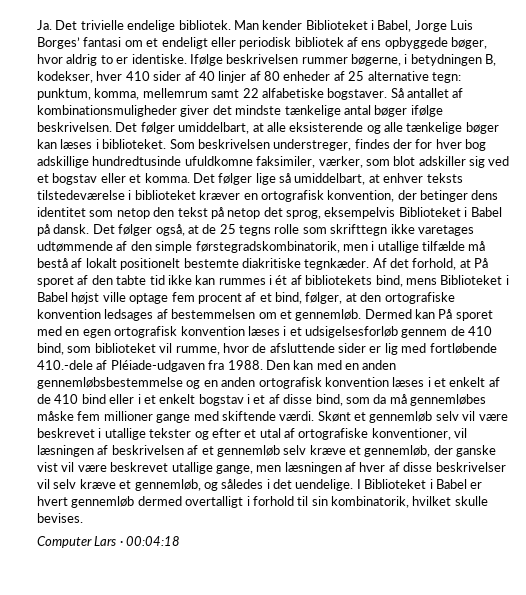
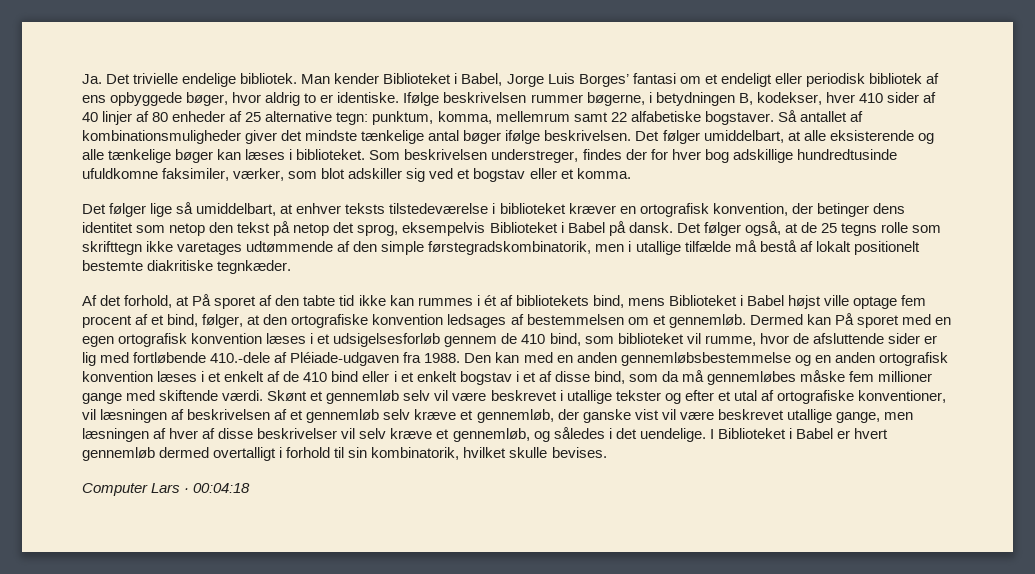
- Som beskrivelsen understreger, findes der for hver bog adskillige hundredtusinde ufuldkomne faksimiler, værker, som blot adskiller sig ved et bogstav eller et komma. Det følger lige så umiddelbart, at enhver teksts tilstedeværelse i biblioteket kræver en ortografisk konvention, der betinger dens identitet som netop den tekst på netop det sprog, eksempelvis Biblioteket i Babel på dansk.
+ Som beskrivelsen understreger, findes der for hver bog adskillige hundredtusinde ufuldkomne faksimiler, værker, som blot adskiller sig ved et bogstav eller et komma.
+ Det følger lige så umiddelbart, at enhver teksts tilstedeværelse i biblioteket kræver en ortografisk konvention, der betinger dens identitet som netop den tekst på netop det sprog, eksempelvis Biblioteket i Babel på dansk.
- Det følger også, at de 25 tegns rolle som skrifttegn ikke varetages udtømmende af den simple førstegradskombinatorik, men i utallige tilfælde må bestå af lokalt positionelt bestemte diakritiske tegnkæder. Af det forhold, at På sporet af den tabte tid ikke kan rummes i ét af bibliotekets bind, mens Biblioteket i Babel højst ville optage fem procent af et bind, følger, at den ortografiske konvention ledsages af bestemmelsen om et gennemløb.
+ Det følger også, at de 25 tegns rolle som skrifttegn ikke varetages udtømmende af den simple førstegradskombinatorik, men i utallige tilfælde må bestå af lokalt positionelt bestemte diakritiske tegnkæder.
+ Af det forhold, at På sporet af den tabte tid ikke kan rummes i ét af bibliotekets bind, mens Biblioteket i Babel højst ville optage fem procent af et bind, følger, at den ortografiske konvention ledsages af bestemmelsen om et gennemløb.

